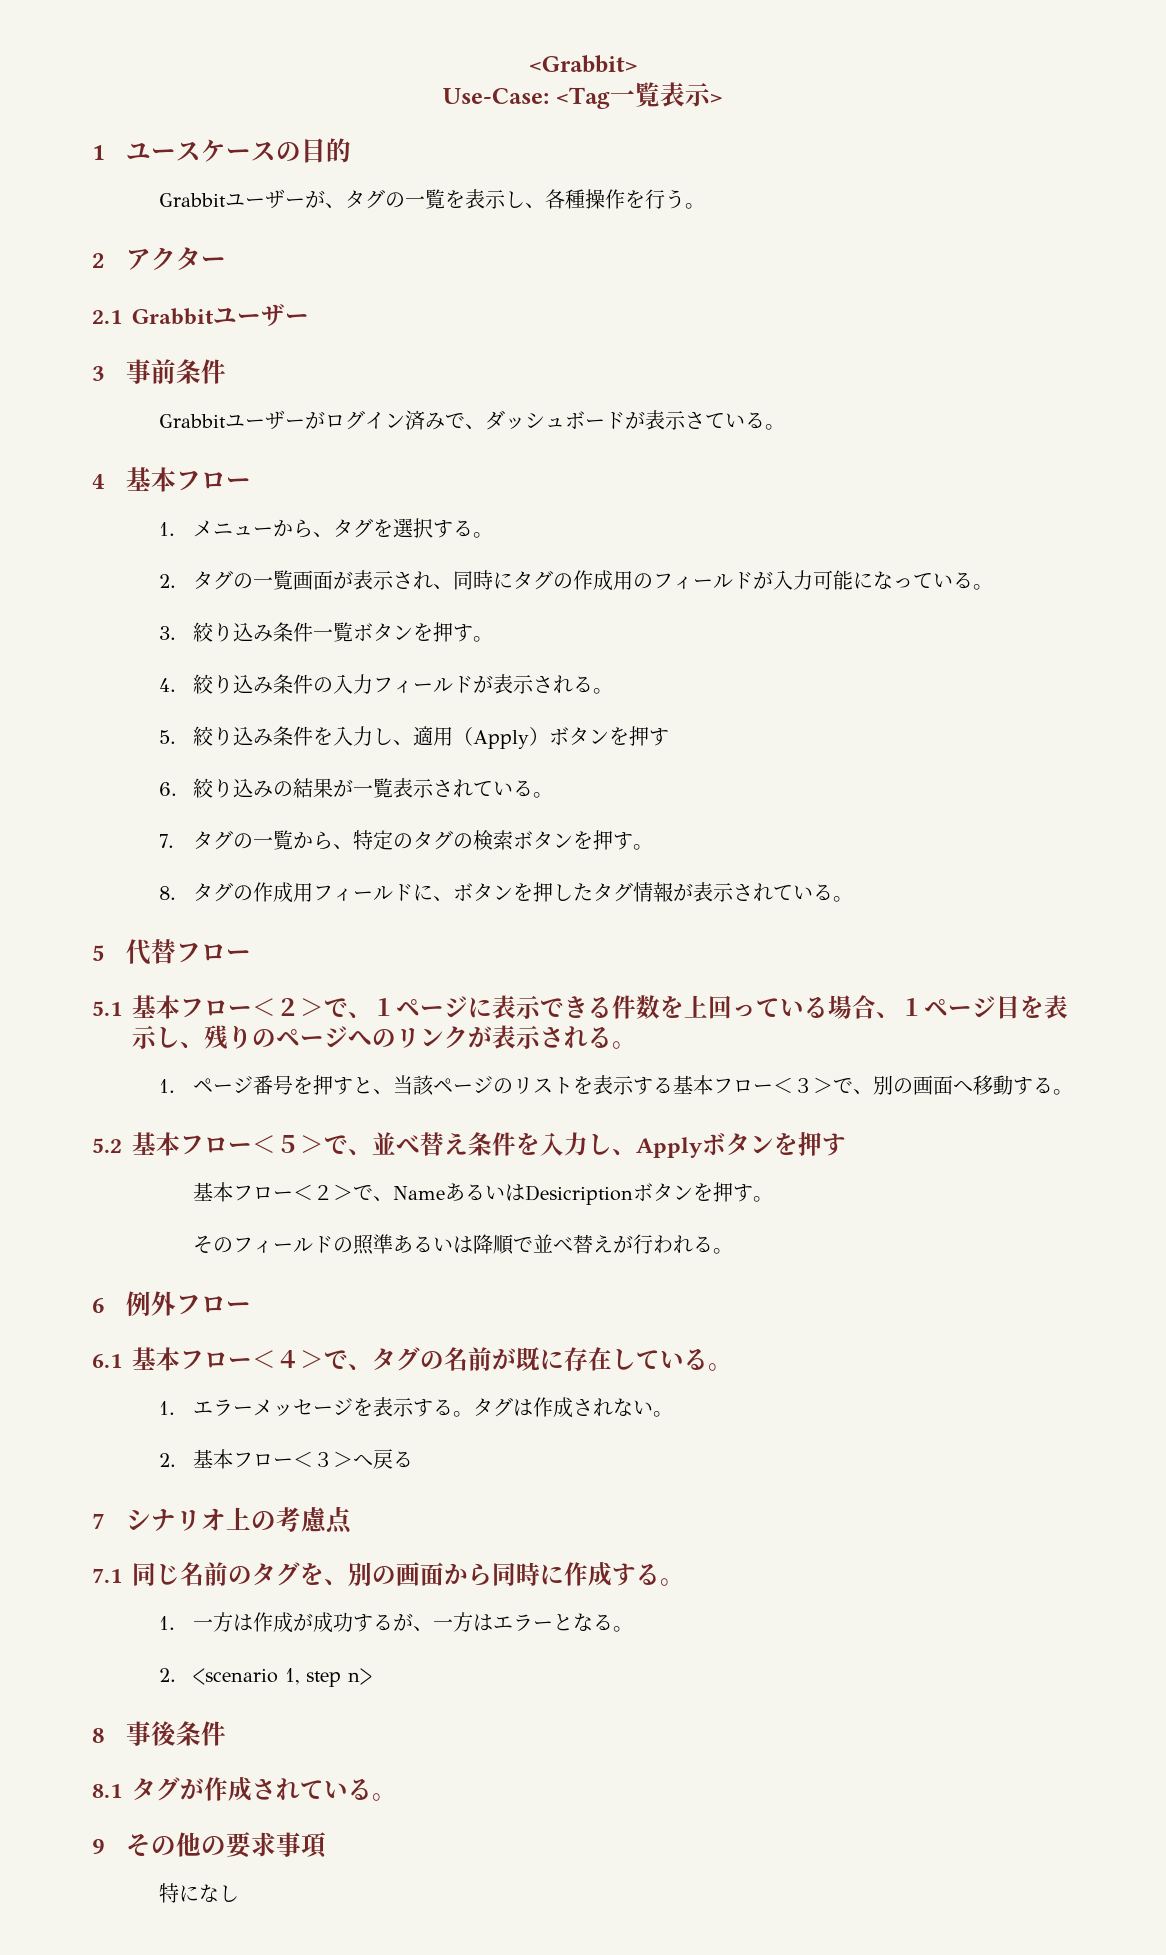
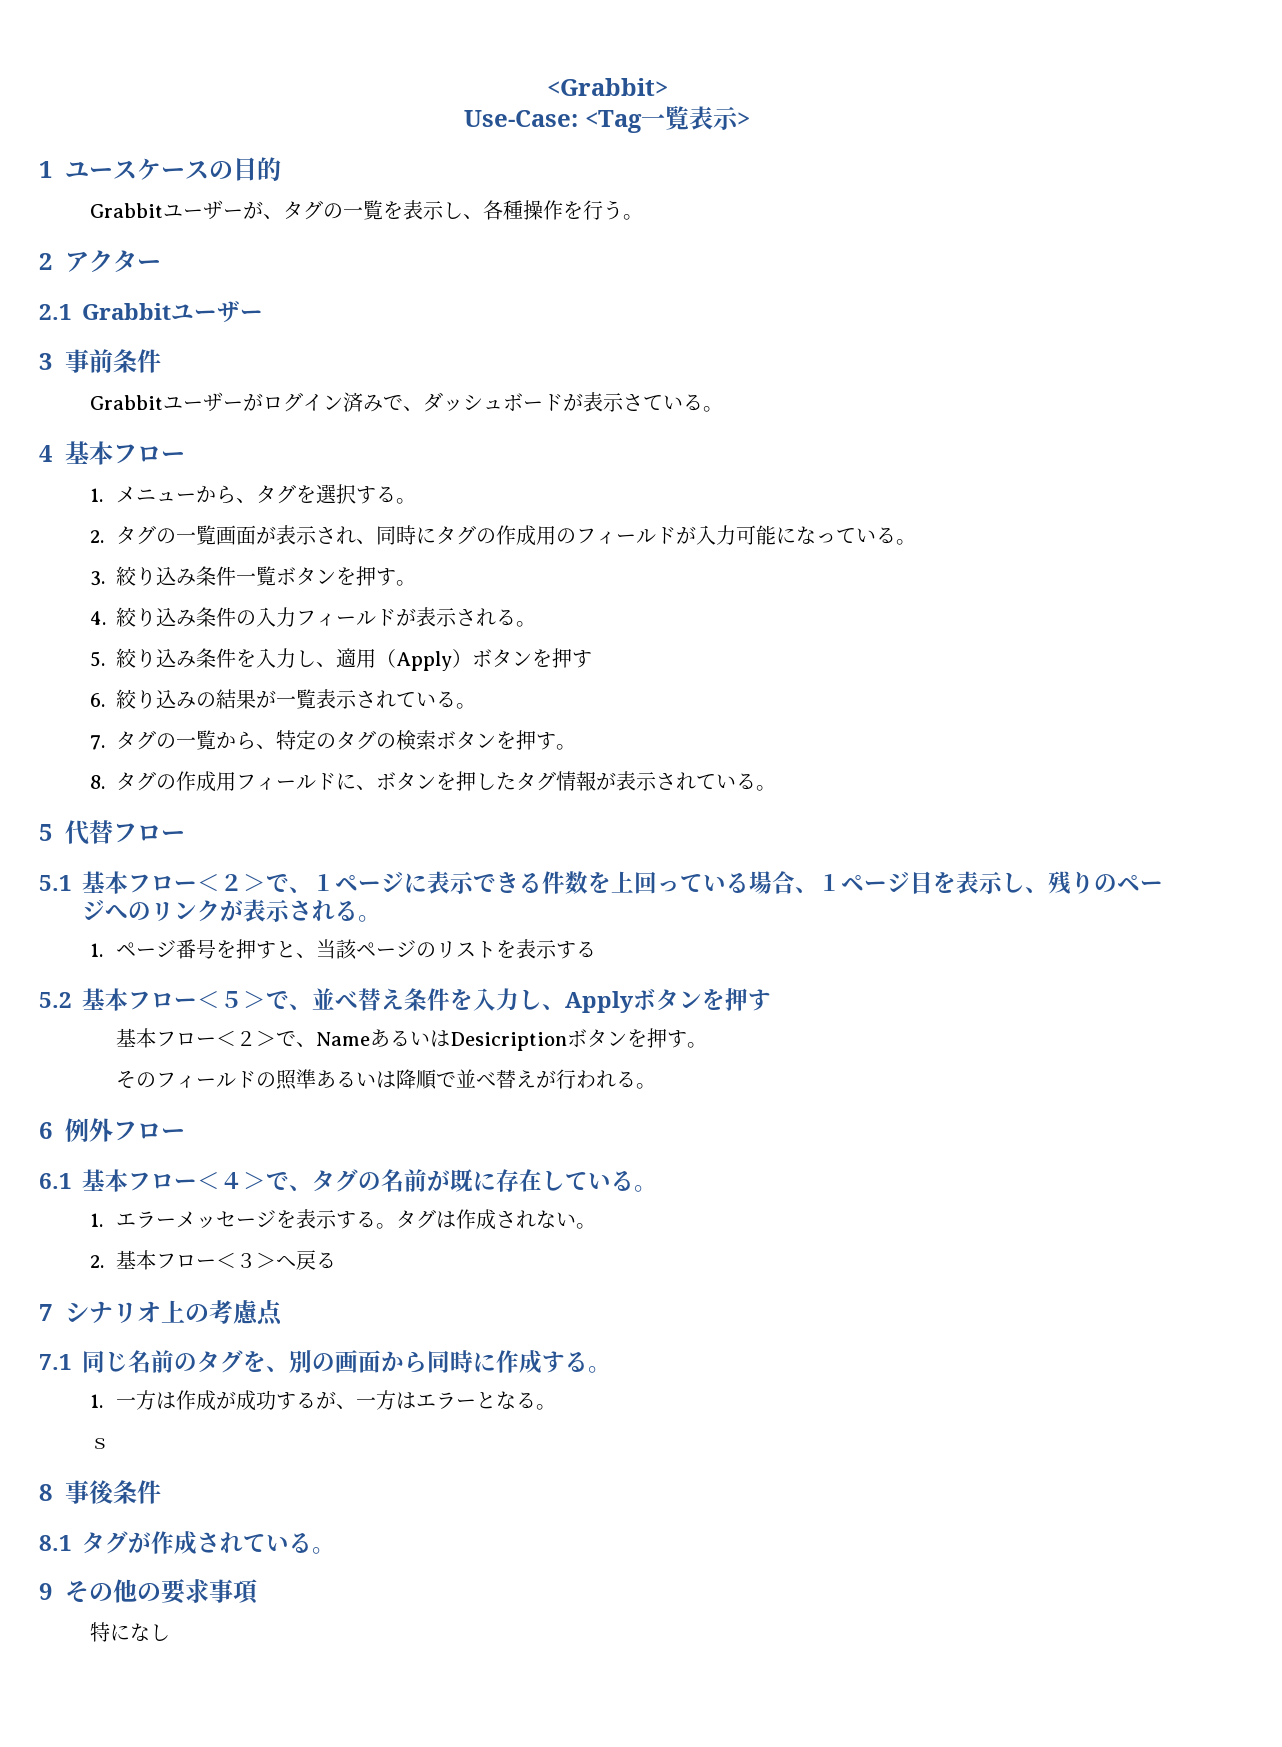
- 1.ページ番号を押すと、当該ページのリストを表示する基本フロー＜３＞で、別の画面へ移動する。
+ 1.ページ番号を押すと、当該ページのリストを表示する
- 2. <scenario 1, step n>
+ ｓ

